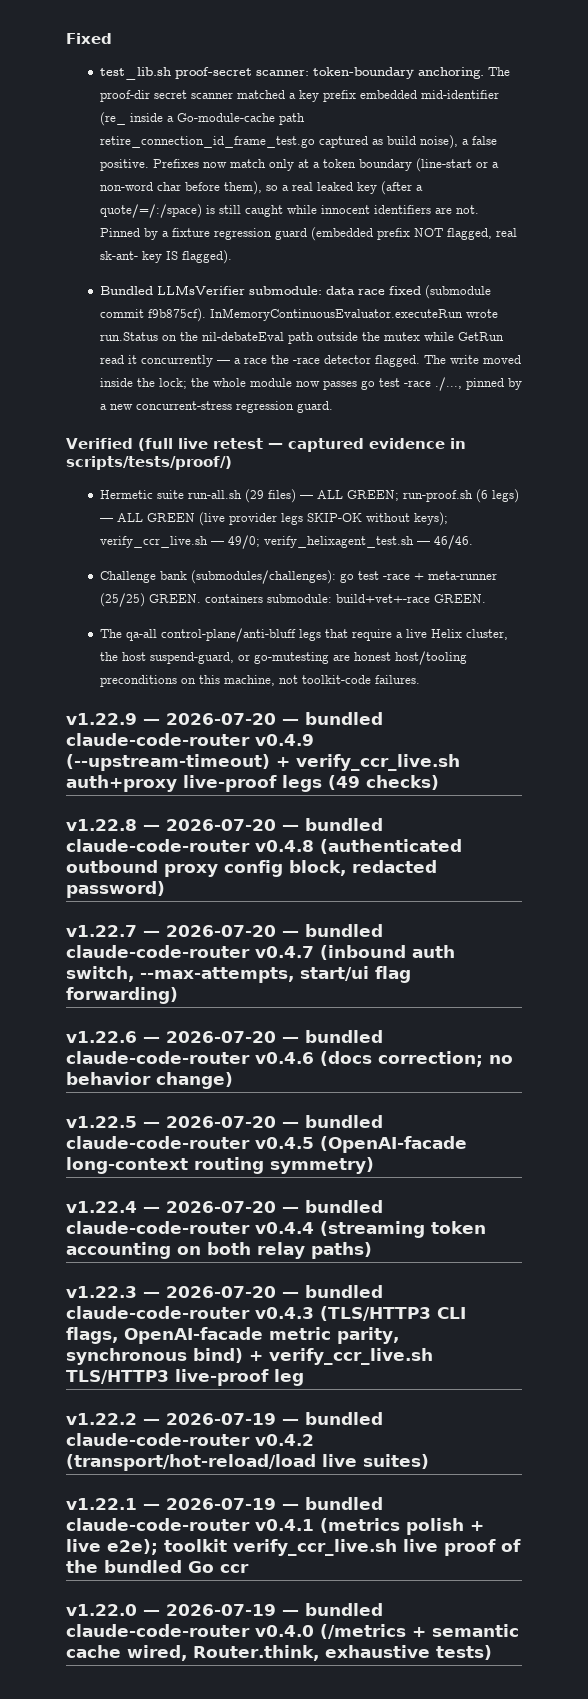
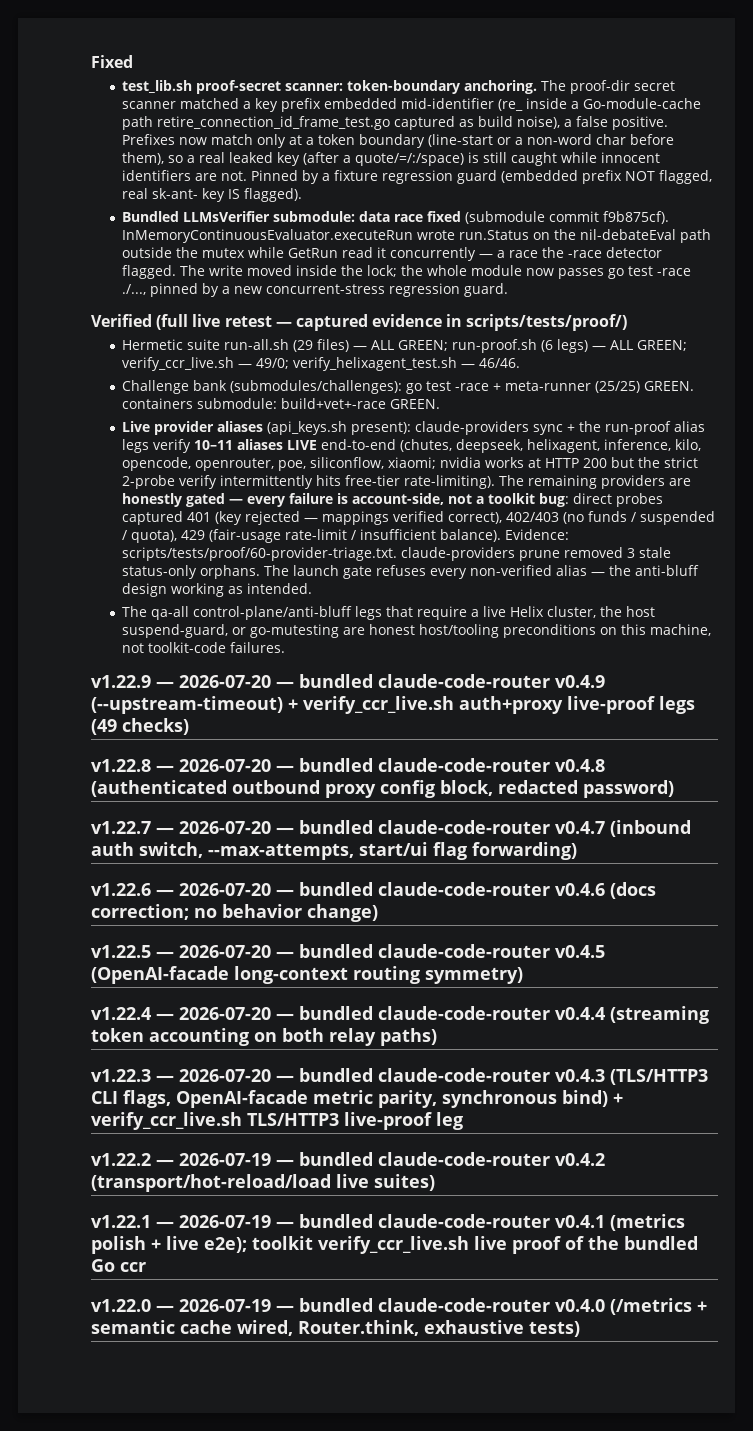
- Hermetic suite run-all.sh (29 files) — ALL GREEN; run-proof.sh (6 legs) — ALL GREEN (live provider legs SKIP-OK without keys); verify_ccr_live.sh — 49/0; verify_helixagent_test.sh — 46/46.
+ Hermetic suite run-all.sh (29 files) — ALL GREEN; run-proof.sh (6 legs) — ALL GREEN; verify_ccr_live.sh — 49/0; verify_helixagent_test.sh — 46/46.
+ Live provider aliases (api_keys.sh present): claude-providers sync + the run-proof alias legs verify 10–11 aliases LIVE end-to-end (chutes, deepseek, helixagent, inference, kilo, opencode, openrouter, poe, siliconflow, xiaomi; nvidia works at HTTP 200 but the strict 2-probe verify intermittently hits free-tier rate-limiting). The remaining providers are honestly gated — every failure is account-side, not a toolkit bug: direct probes captured 401 (key rejected — mappings verified correct), 402/403 (no funds / suspended / quota), 429 (fair-usage rate-limit / insufficient balance). Evidence: scripts/tests/proof/60-provider-triage.txt. claude-providers prune removed 3 stale status-only orphans. The launch gate refuses every non-verified alias — the anti-bluff design working as intended.

